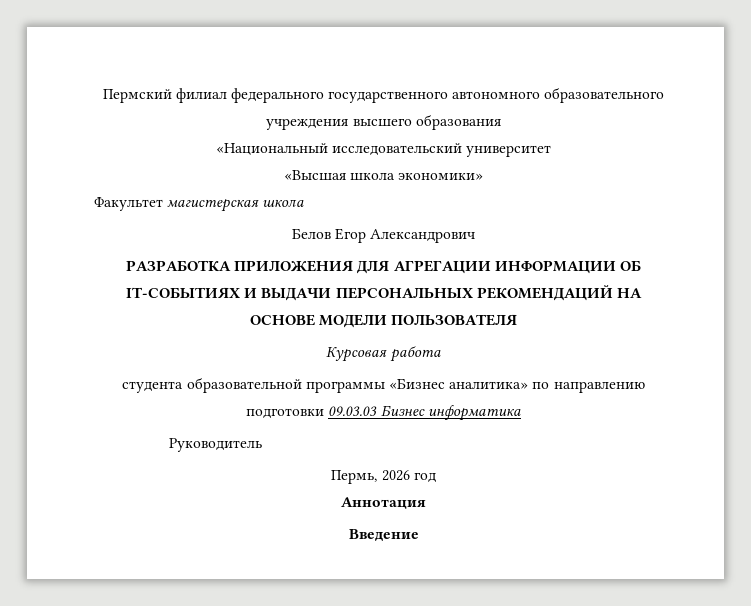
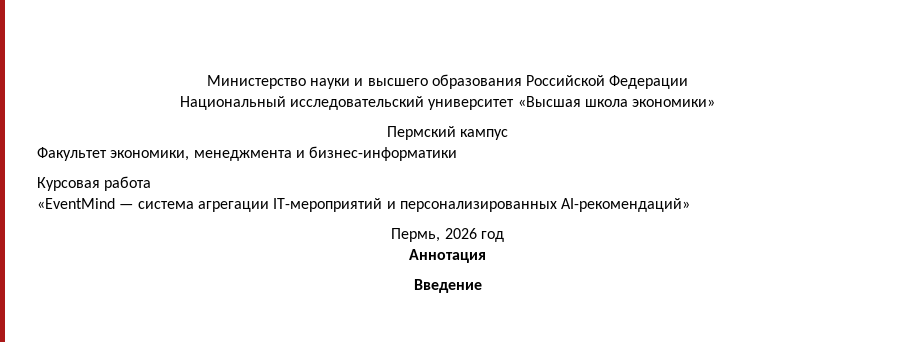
- Пермский филиал федерального государственного автономного образовательного учреждения высшего образования
- «Национальный исследовательский университет
- «Высшая школа экономики»
+ Министерство науки и высшего образования Российской Федерации
+ Национальный исследовательский университет «Высшая школа экономики»
+ Пермский кампус
- Факультет магистерская школа
- Белов Егор Александрович
- РАЗРАБОТКА ПРИЛОЖЕНИЯ ДЛЯ АГРЕГАЦИИ ИНФОРМАЦИИ ОБ IT-СОБЫТИЯХ И ВЫДАЧИ ПЕРСОНАЛЬНЫХ РЕКОМЕНДАЦИЙ НА ОСНОВЕ МОДЕЛИ ПОЛЬЗОВАТЕЛЯ
+ Факультет экономики, менеджмента и бизнес-информатики
  Курсовая работа
- студента образовательной программы «Бизнес аналитика» по направлению подготовки 09.03.03 Бизнес информатика
- Руководитель
+ «EventMind — система агрегации IT-мероприятий и персонализированных AI-рекомендаций»

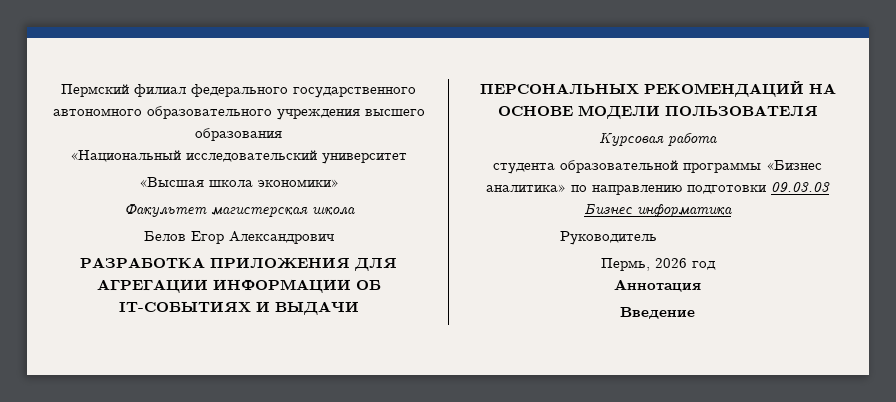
- Министерство науки и высшего образования Российской Федерации
- Национальный исследовательский университет «Высшая школа экономики»
+ Пермский филиал федерального государственного автономного образовательного учреждения высшего образования
+ «Национальный исследовательский университет
+ «Высшая школа экономики»
- Пермский кампус
- Факультет экономики, менеджмента и бизнес-информатики
+ Факультет магистерская школа
+ Белов Егор Александрович
+ РАЗРАБОТКА ПРИЛОЖЕНИЯ ДЛЯ АГРЕГАЦИИ ИНФОРМАЦИИ ОБ IT-СОБЫТИЯХ И ВЫДАЧИ ПЕРСОНАЛЬНЫХ РЕКОМЕНДАЦИЙ НА ОСНОВЕ МОДЕЛИ ПОЛЬЗОВАТЕЛЯ
  Курсовая работа
- «EventMind — система агрегации IT-мероприятий и персонализированных AI-рекомендаций»
+ студента образовательной программы «Бизнес аналитика» по направлению подготовки 09.03.03 Бизнес информатика
+ Руководитель

